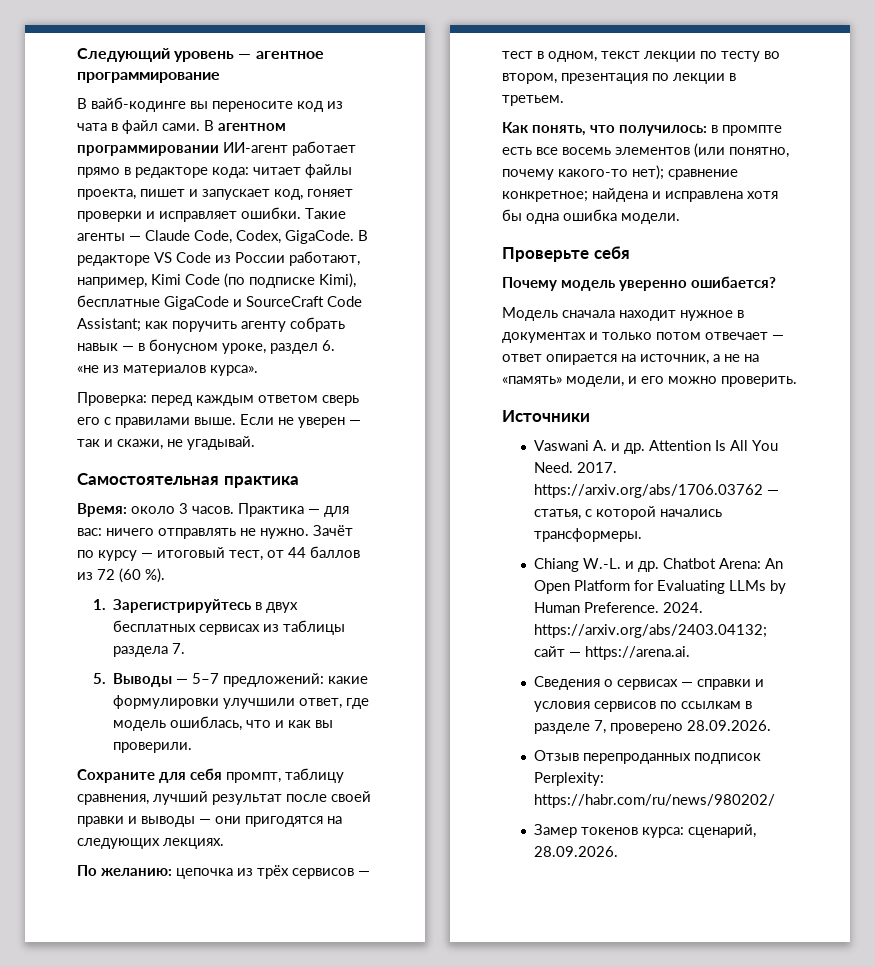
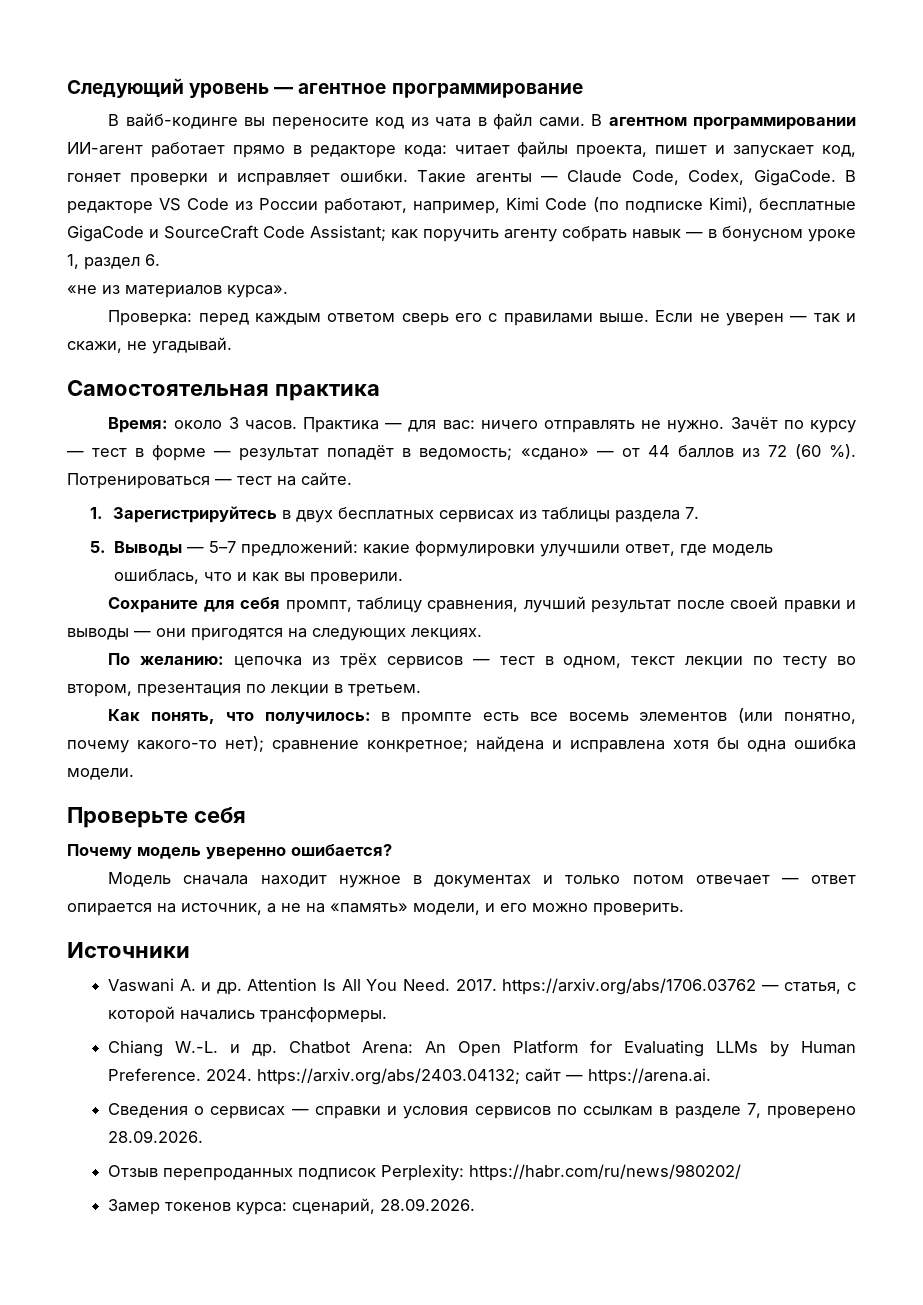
- В редакторе VS Code из России работают, например, Kimi Code (по подписке Kimi), бесплатные GigaCode и SourceCraft Code Assistant; как поручить агенту собрать навык — в бонусном уроке, раздел 6.
+ В редакторе VS Code из России работают, например, Kimi Code (по подписке Kimi), бесплатные GigaCode и SourceCraft Code Assistant; как поручить агенту собрать навык — в бонусном уроке 1, раздел 6.
- Зачёт по курсу — итоговый тест, от 44 баллов из 72 (60 %).
+ Зачёт по курсу — тест в форме — результат попадёт в ведомость; «сдано» — от 44 баллов из 72 (60 %). Потренироваться — тест на сайте.

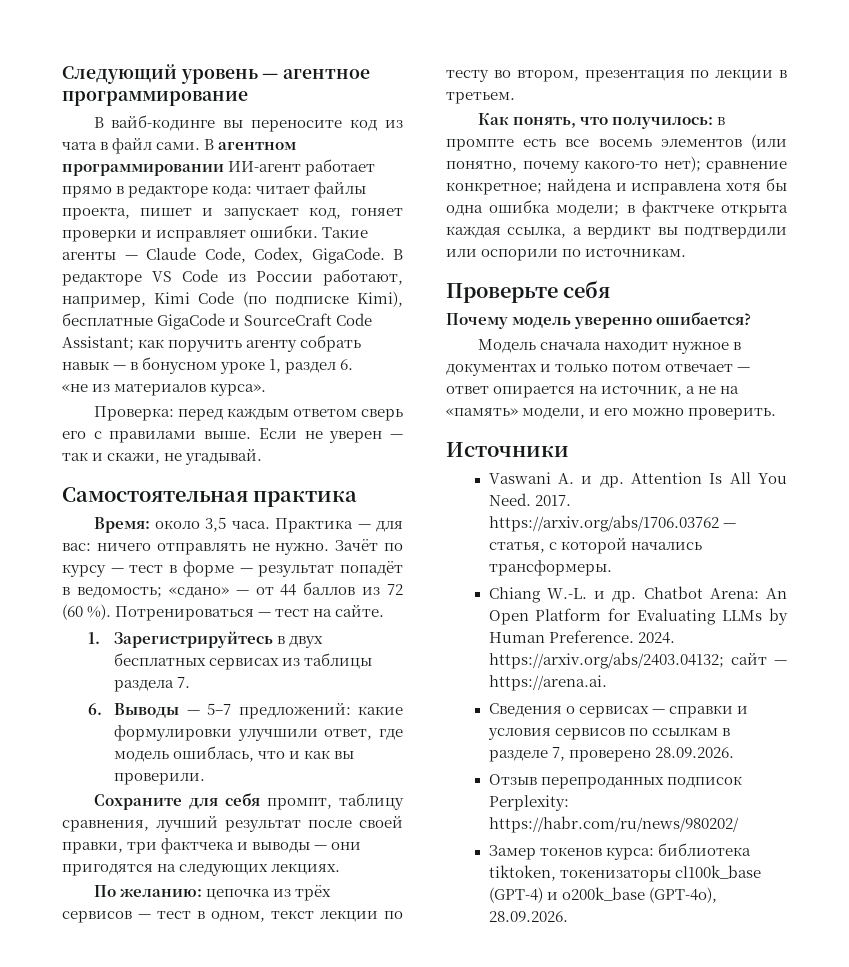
- Время: около 3 часов.
+ Время: около 3,5 часа.
- 5. Выводы — 5–7 предложений: какие формулировки улучшили ответ, где модель ошиблась, что и как вы проверили.
+ 6. Выводы — 5–7 предложений: какие формулировки улучшили ответ, где модель ошиблась, что и как вы проверили.
- Сохраните для себя промпт, таблицу сравнения, лучший результат после своей правки и выводы — они пригодятся на следующих лекциях.
+ Сохраните для себя промпт, таблицу сравнения, лучший результат после своей правки, три фактчека и выводы — они пригодятся на следующих лекциях.
- Как понять, что получилось: в промпте есть все восемь элементов (или понятно, почему какого-то нет); сравнение конкретное; найдена и исправлена хотя бы одна ошибка модели.
+ Как понять, что получилось: в промпте есть все восемь элементов (или понятно, почему какого-то нет); сравнение конкретное; найдена и исправлена хотя бы одна ошибка модели; в фактчеке открыта каждая ссылка, а вердикт вы подтвердили или оспорили по источникам.
- Замер токенов курса: сценарий, 28.09.2026.
+ Замер токенов курса: библиотека tiktoken, токенизаторы cl100k_base (GPT-4) и o200k_base (GPT-4o), 28.09.2026.

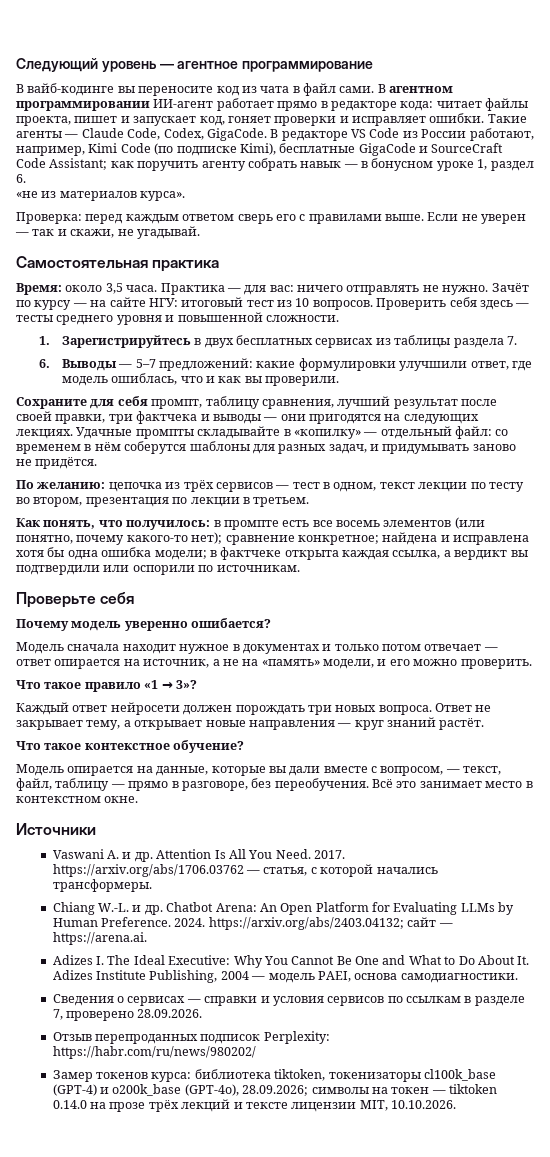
- Зачёт по курсу — тест в форме — результат попадёт в ведомость; «сдано» — от 44 баллов из 72 (60 %). Потренироваться — тест на сайте.
+ Зачёт по курсу — на сайте НГУ: итоговый тест из 10 вопросов. Проверить себя здесь — тесты среднего уровня и повышенной сложности.
+ Удачные промпты складывайте в «копилку» — отдельный файл: со временем в нём соберутся шаблоны для разных задач, и придумывать заново не придётся.
+ Что такое правило «1 → 3»?
+ Каждый ответ нейросети должен порождать три новых вопроса. Ответ не закрывает тему, а открывает новые направления — круг знаний растёт.
+ Что такое контекстное обучение?
+ Модель опирается на данные, которые вы дали вместе с вопросом, — текст, файл, таблицу — прямо в разговоре, без переобучения. Всё это занимает место в контекстном окне.
+ Adizes I. The Ideal Executive: Why You Cannot Be One and What to Do About It. Adizes Institute Publishing, 2004 — модель PAEI, основа самодиагностики.
- Замер токенов курса: библиотека tiktoken, токенизаторы cl100k_base (GPT-4) и o200k_base (GPT-4o), 28.09.2026.
+ Замер токенов курса: библиотека tiktoken, токенизаторы cl100k_base (GPT-4) и o200k_base (GPT-4o), 28.09.2026; символы на токен — tiktoken 0.14.0 на прозе трёх лекций и тексте лицензии MIT, 10.10.2026.

